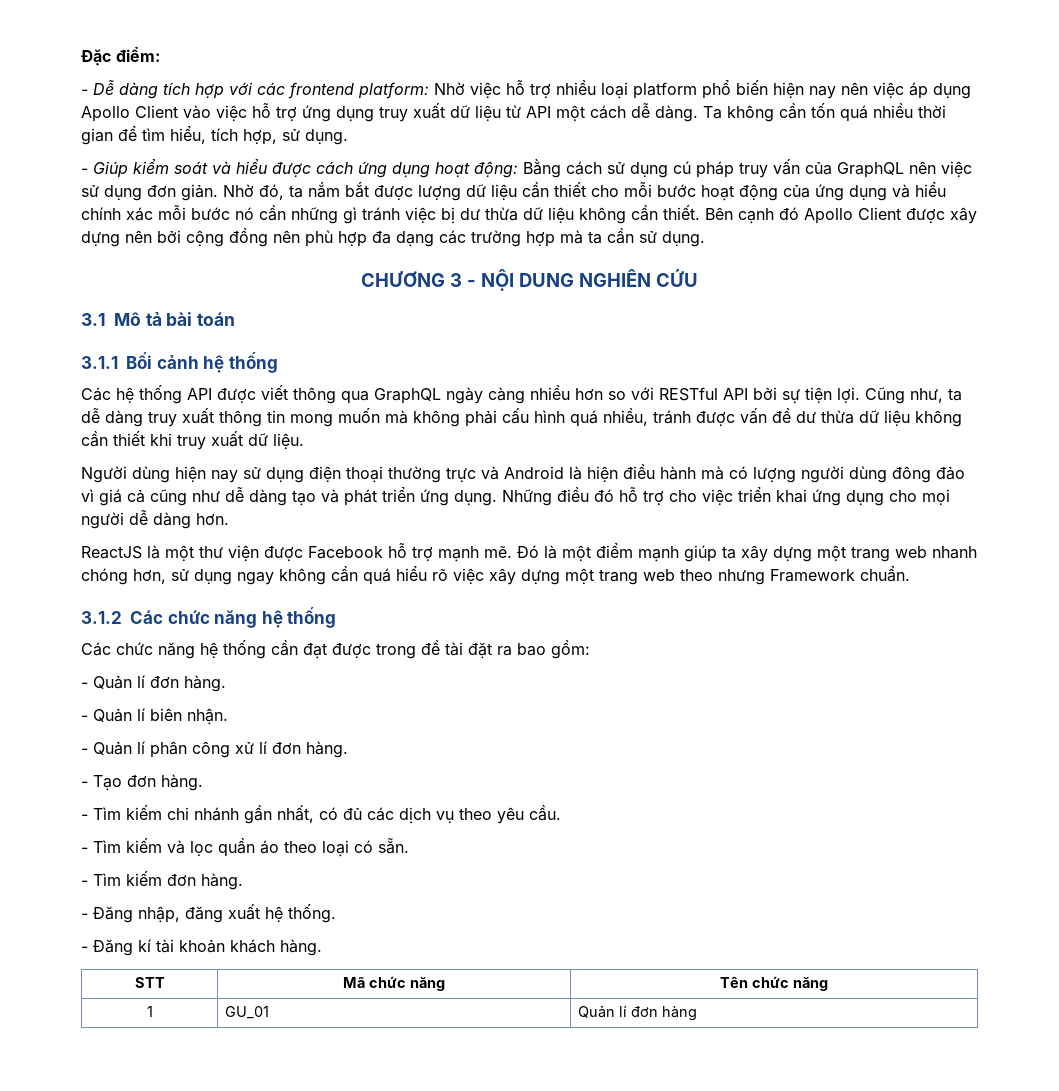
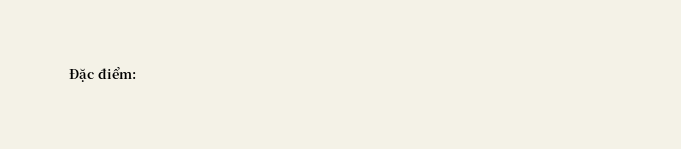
- - Dễ dàng tích hợp với các frontend platform: Nhờ việc hỗ trợ nhiều loại platform phổ biến hiện nay nên việc áp dụng Apollo Client vào việc hỗ trợ ứng dụng truy xuất dữ liệu từ API một cách dễ dàng. Ta không cần tốn quá nhiều thời gian để tìm hiểu, tích hợp, sử dụng.
- - Giúp kiểm soát và hiểu được cách ứng dụng hoạt động: Bằng cách sử dụng cú pháp truy vấn của GraphQL nên việc sử dụng đơn giản. Nhờ đó, ta nắm bắt được lượng dữ liệu cần thiết cho mỗi bước hoạt động của ứng dụng và hiểu chính xác mỗi bước nó cần những gì tránh việc bị dư thừa dữ liệu không cần thiết. Bên cạnh đó Apollo Client được xây dựng nên bởi cộng đồng nên phù hợp đa dạng các trường hợp mà ta cần sử dụng.
- CHƯƠNG 3 - NỘI DUNG NGHIÊN CỨU
- 3.1 Mô tả bài toán
- 3.1.1 Bối cảnh hệ thống
- Các hệ thống API được viết thông qua GraphQL ngày càng nhiều hơn so với RESTful API bởi sự tiện lợi. Cũng như, ta dễ dàng truy xuất thông tin mong muốn mà không phải cấu hình quá nhiều, tránh được vấn đề dư thừa dữ liệu không cần thiết khi truy xuất dữ liệu.
- Người dùng hiện nay sử dụng điện thoại thường trực và Android là hiện điều hành mà có lượng người dùng đông đảo vì giá cả cũng như dễ dàng tạo và phát triển ứng dụng. Những điều đó hỗ trợ cho việc triển khai ứng dụng cho mọi người dễ dàng hơn.
- ReactJS là một thư viện được Facebook hỗ trợ mạnh mẽ. Đó là một điểm mạnh giúp ta xây dựng một trang web nhanh chóng hơn, sử dụng ngay không cần quá hiểu rõ việc xây dựng một trang web theo nhưng Framework chuẩn.
- 3.1.2 Các chức năng hệ thống
- Các chức năng hệ thống cần đạt được trong đề tài đặt ra bao gồm:
- - Quản lí đơn hàng.
- - Quản lí biên nhận.
- - Quản lí phân công xử lí đơn hàng.
- - Tạo đơn hàng.
- - Tìm kiếm chi nhánh gần nhất, có đủ các dịch vụ theo yêu cầu.
- - Tìm kiếm và lọc quần áo theo loại có sẵn.
- - Tìm kiếm đơn hàng.
- - Đăng nhập, đăng xuất hệ thống.
- - Đăng kí tài khoản khách hàng.
- STT | Mã chức năng | Tên chức năng
- 1 | GU_01 | Quản lí đơn hàng

